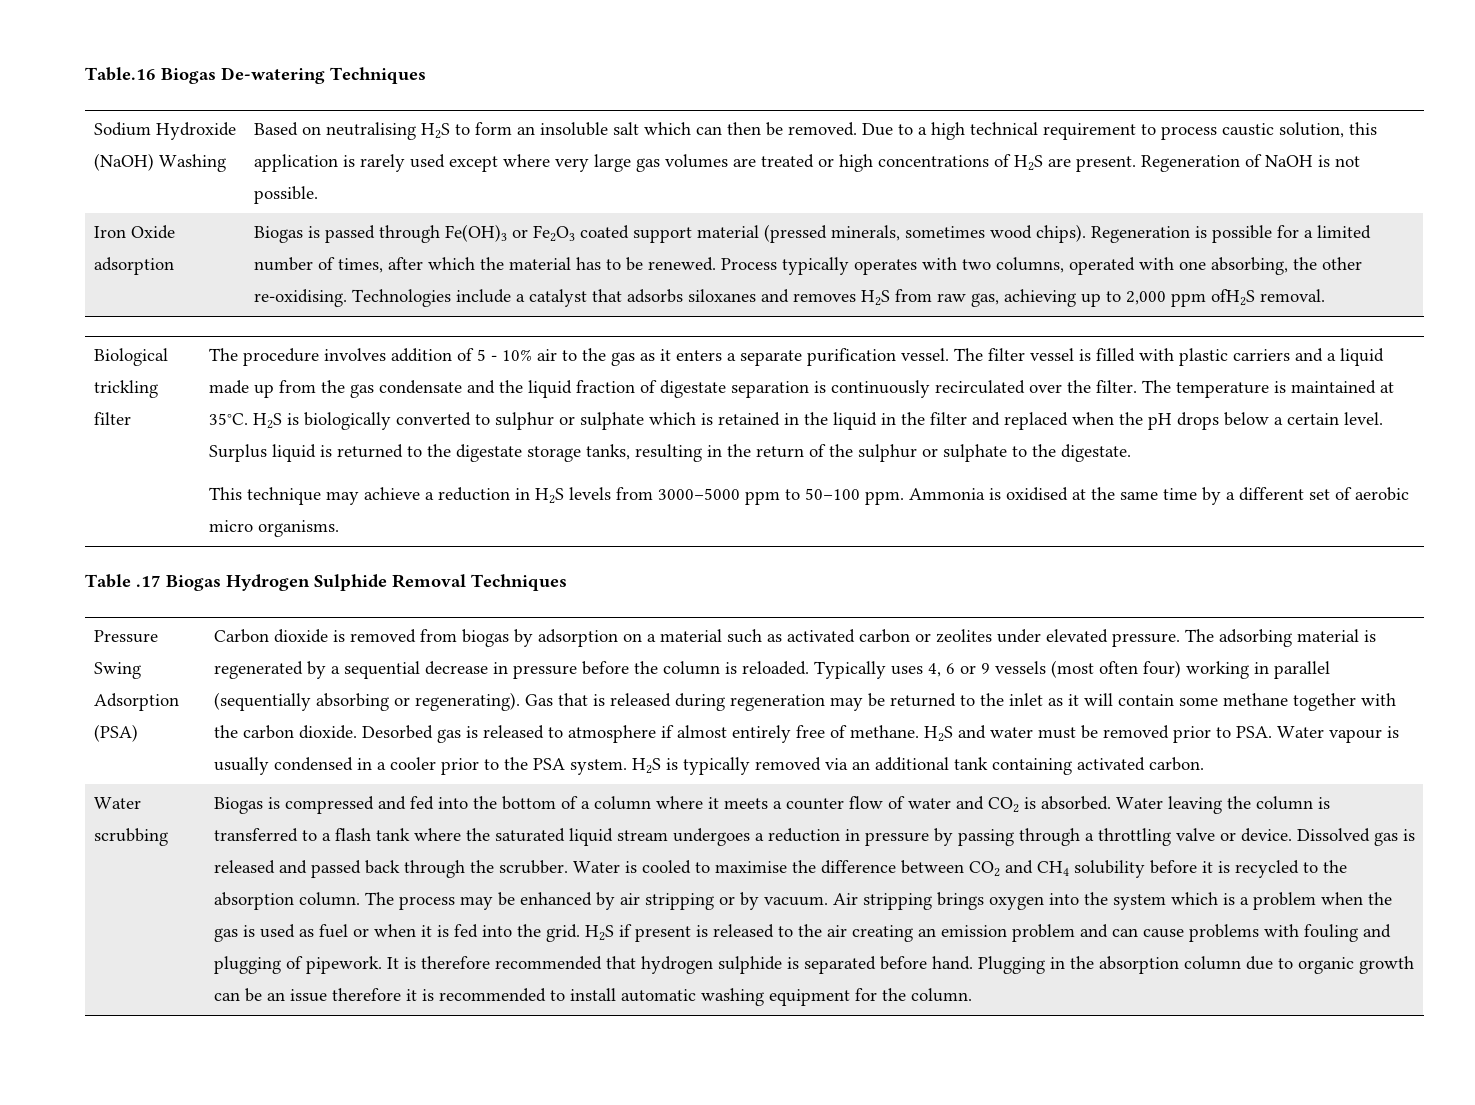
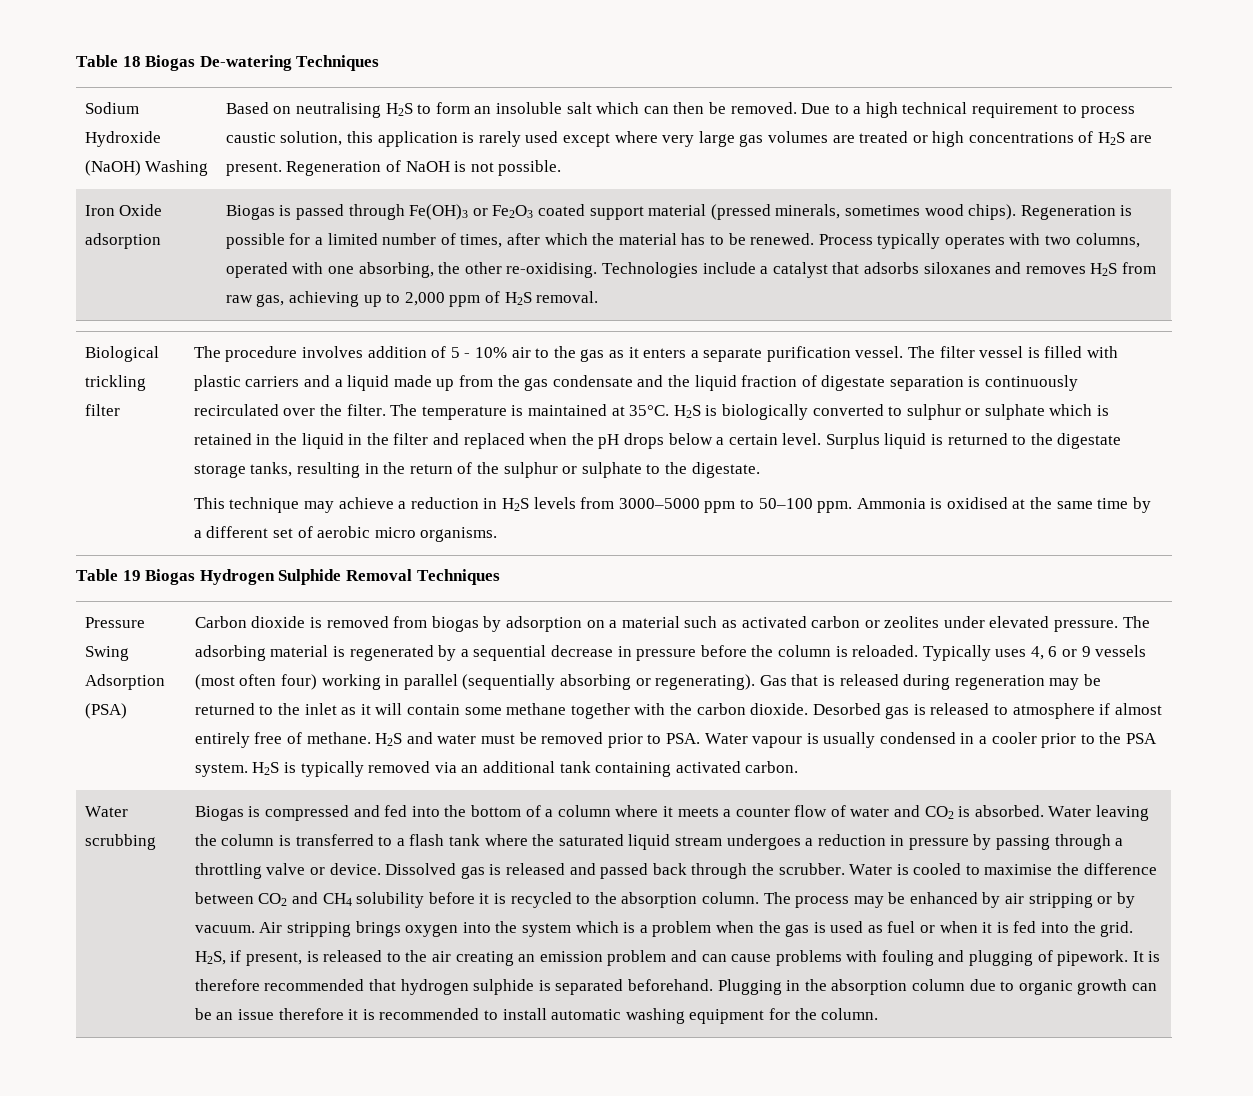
- Table.16 Biogas De-watering Techniques
+ Table 18 Biogas De-watering Techniques
- Technologies include a catalyst that adsorbs siloxanes and removes H2S from raw gas, achieving up to 2,000 ppm ofH2S removal.
+ Technologies include a catalyst that adsorbs siloxanes and removes H2S from raw gas, achieving up to 2,000 ppm of H2S removal.
- Table .17 Biogas Hydrogen Sulphide Removal Techniques
+ Table 19 Biogas Hydrogen Sulphide Removal Techniques
- H2S if present is released to the air creating an emission problem and can cause problems with fouling and plugging of pipework.
+ H2S, if present, is released to the air creating an emission problem and can cause problems with fouling and plugging of pipework.
- It is therefore recommended that hydrogen sulphide is separated before hand.
+ It is therefore recommended that hydrogen sulphide is separated beforehand.

